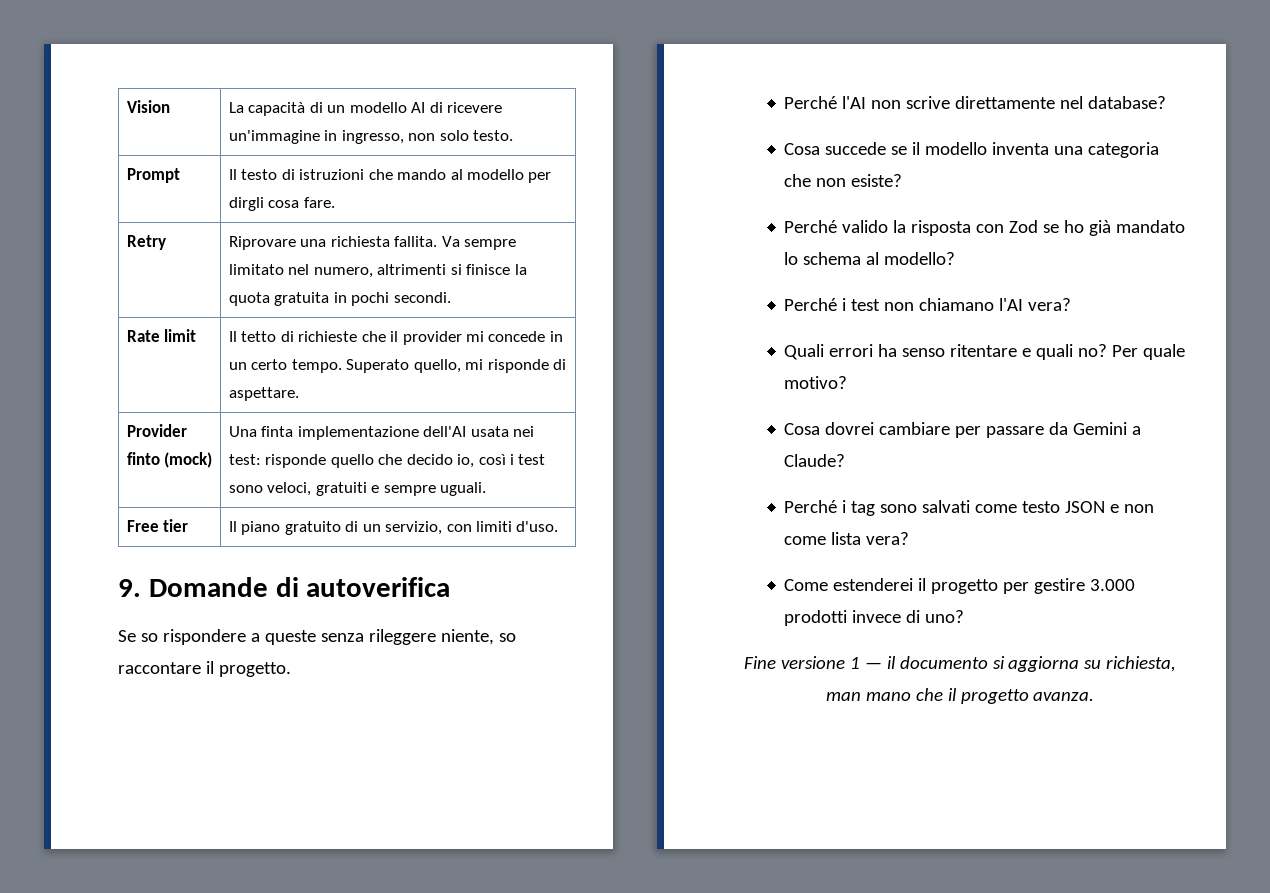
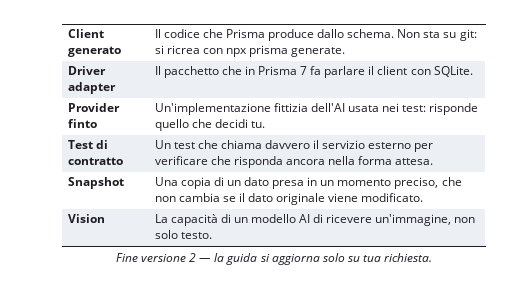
+ Client generato | Il codice che Prisma produce dallo schema. Non sta su git: si ricrea con npx prisma generate.
+ Driver adapter | Il pacchetto che in Prisma 7 fa parlare il client con SQLite.
+ Provider finto | Un'implementazione fittizia dell'AI usata nei test: risponde quello che decidi tu.
+ Test di contratto | Un test che chiama davvero il servizio esterno per verificare che risponda ancora nella forma attesa.
+ Snapshot | Una copia di un dato presa in un momento preciso, che non cambia se il dato originale viene modificato.
- Vision | La capacità di un modello AI di ricevere un'immagine in ingresso, non solo testo.
+ Vision | La capacità di un modello AI di ricevere un'immagine, non solo testo.
- Prompt | Il testo di istruzioni che mando al modello per dirgli cosa fare.
- Retry | Riprovare una richiesta fallita. Va sempre limitato nel numero, altrimenti si finisce la quota gratuita in pochi secondi.
- Rate limit | Il tetto di richieste che il provider mi concede in un certo tempo. Superato quello, mi risponde di aspettare.
- Provider finto (mock) | Una finta implementazione dell'AI usata nei test: risponde quello che decido io, così i test sono veloci, gratuiti e sempre uguali.
- Free tier | Il piano gratuito di un servizio, con limiti d'uso.
- 9. Domande di autoverifica
- Se so rispondere a queste senza rileggere niente, so raccontare il progetto.
- Perché l'AI non scrive direttamente nel database?
- Cosa succede se il modello inventa una categoria che non esiste?
- Perché valido la risposta con Zod se ho già mandato lo schema al modello?
- Perché i test non chiamano l'AI vera?
- Quali errori ha senso ritentare e quali no? Per quale motivo?
- Cosa dovrei cambiare per passare da Gemini a Claude?
- Perché i tag sono salvati come testo JSON e non come lista vera?
- Come estenderei il progetto per gestire 3.000 prodotti invece di uno?
- Fine versione 1 — il documento si aggiorna su richiesta, man mano che il progetto avanza.
+ Fine versione 2 — la guida si aggiorna solo su tua richiesta.

